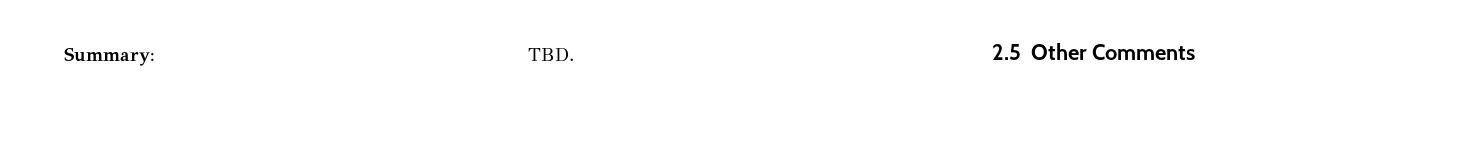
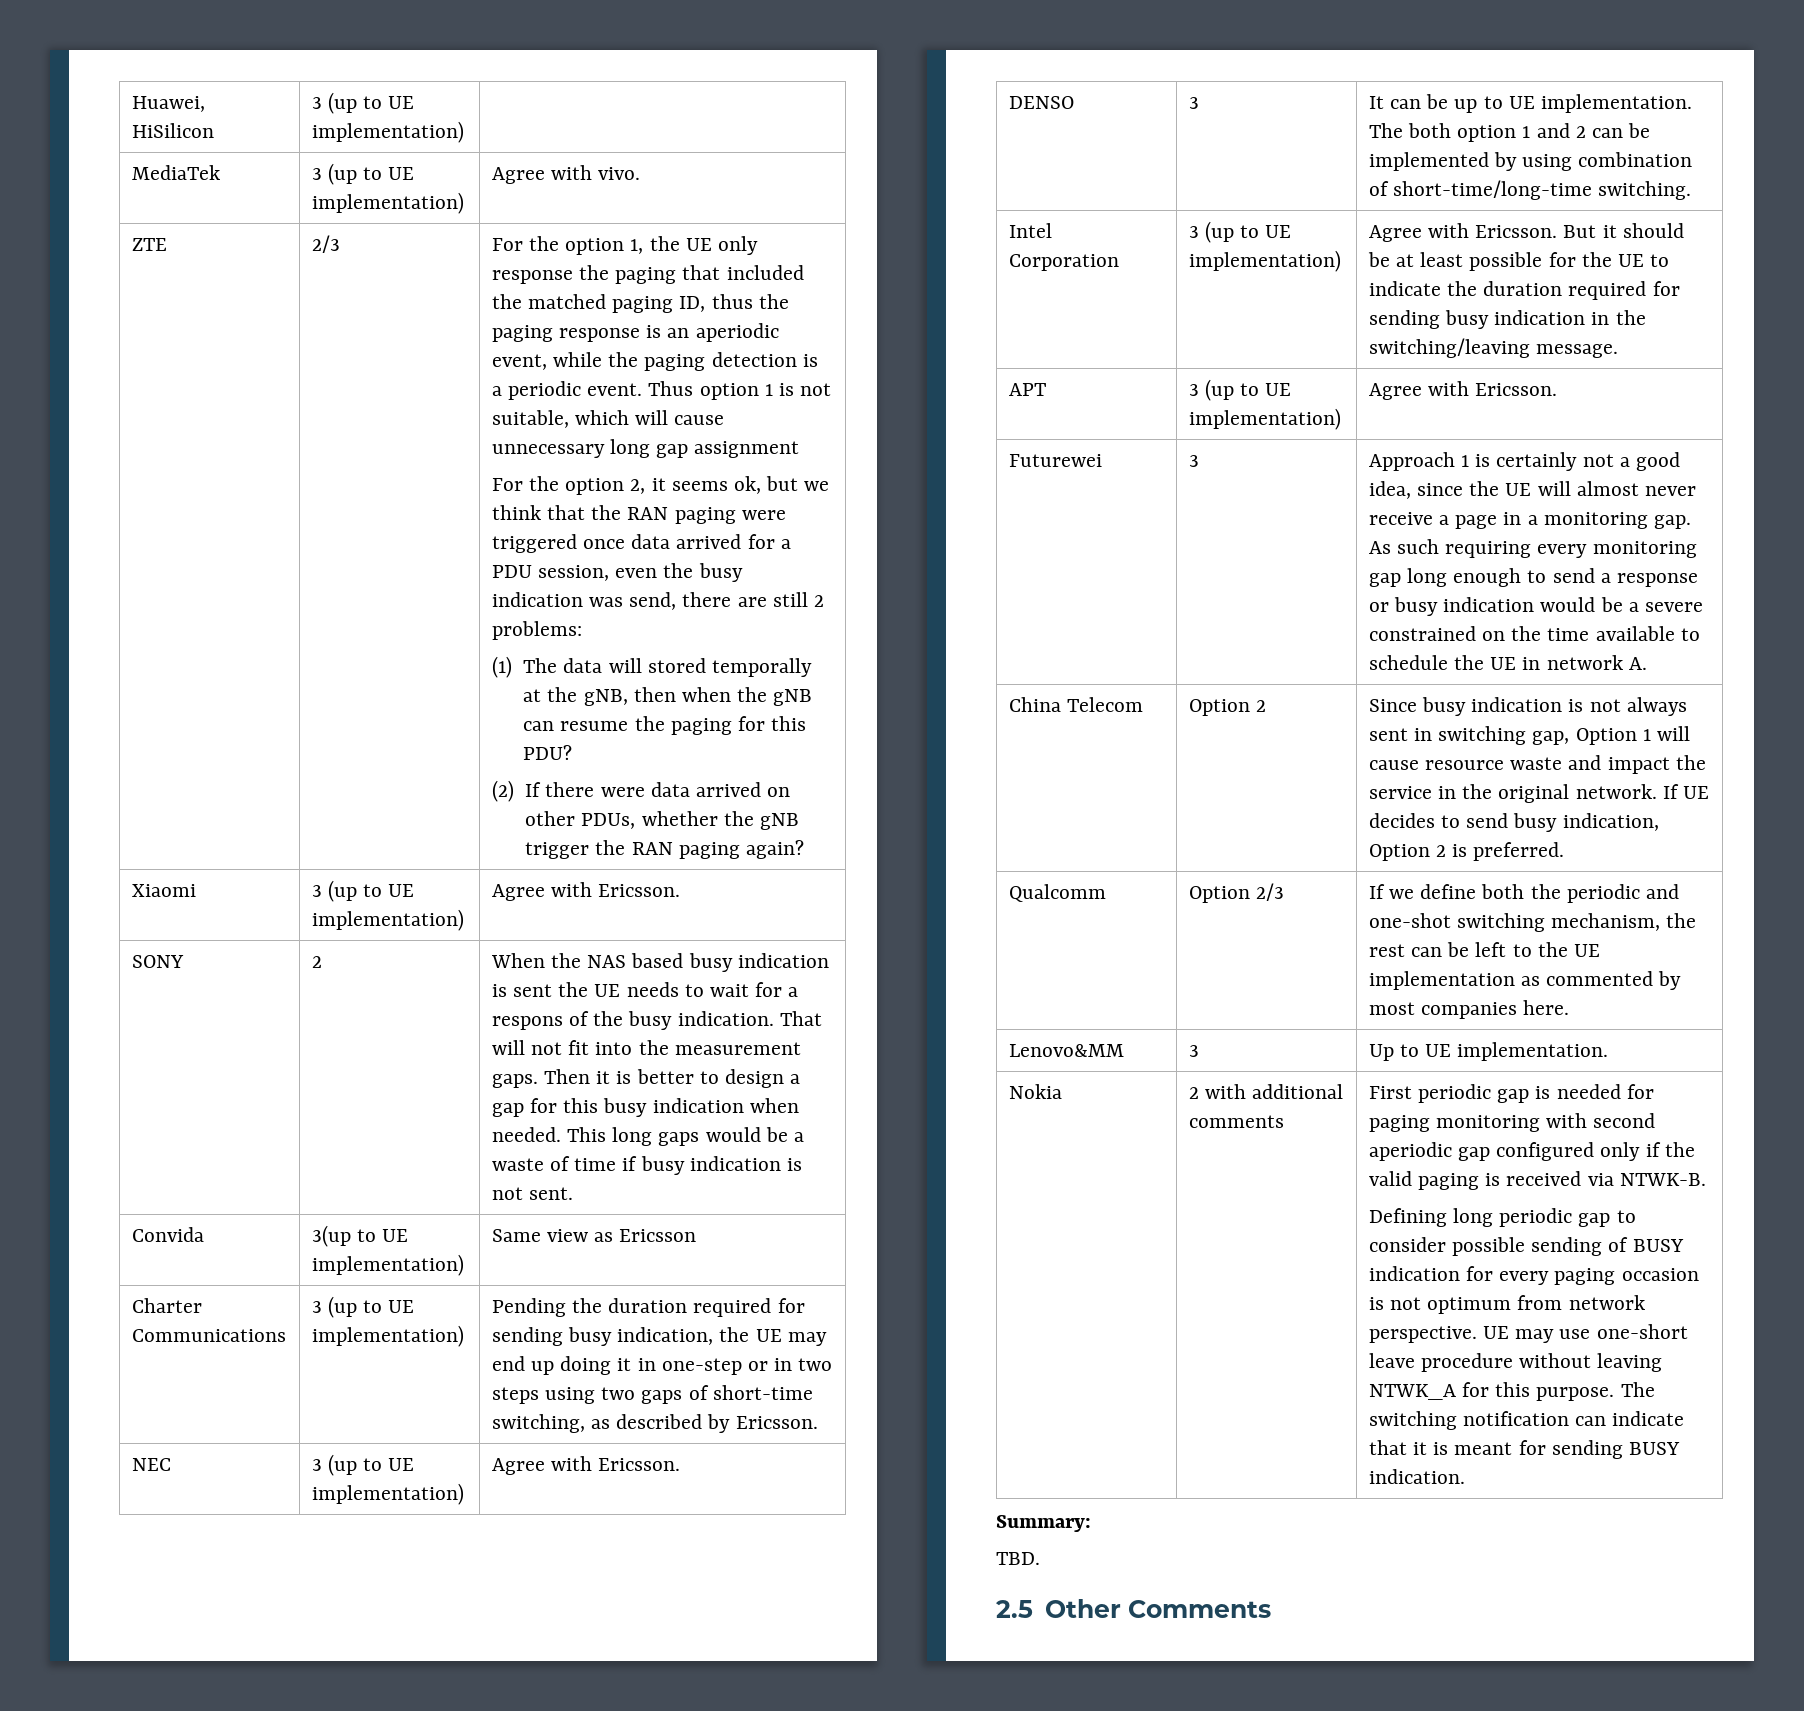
+ Huawei, HiSilicon | 3 (up to UE implementation) |
+ MediaTek | 3 (up to UE implementation) | Agree with vivo.
+ ZTE | 2/3 | For the option 1, the UE only response the paging that included the matched paging ID, thus the paging response is an aperiodic event, while the paging detection is a periodic event. Thus option 1 is not suitable, which will cause unnecessary long gap assignment
+ For the option 2, it seems ok, but we think that the RAN paging were triggered once data arrived for a PDU session, even the busy indication was send, there are still 2 problems:
+ (1) The data will stored temporally at the gNB, then when the gNB can resume the paging for this PDU?
+ (2) If there were data arrived on other PDUs, whether the gNB trigger the RAN paging again?
+ Xiaomi | 3 (up to UE implementation) | Agree with Ericsson.
+ SONY | 2 | When the NAS based busy indication is sent the UE needs to wait for a respons of the busy indication. That will not fit into the measurement gaps. Then it is better to design a gap for this busy indication when needed. This long gaps would be a waste of time if busy indication is not sent.
+ Convida | 3(up to UE implementation) | Same view as Ericsson
+ Charter Communications | 3 (up to UE implementation) | Pending the duration required for sending busy indication, the UE may end up doing it in one-step or in two steps using two gaps of short-time switching, as described by Ericsson.
+ NEC | 3 (up to UE implementation) | Agree with Ericsson.
+ DENSO | 3 | It can be up to UE implementation. The both option 1 and 2 can be implemented by using combination of short-time/long-time switching.
+ Intel Corporation | 3 (up to UE implementation) | Agree with Ericsson. But it should be at least possible for the UE to indicate the duration required for sending busy indication in the switching/leaving message.
+ APT | 3 (up to UE implementation) | Agree with Ericsson.
+ Futurewei | 3 | Approach 1 is certainly not a good idea, since the UE will almost never receive a page in a monitoring gap. As such requiring every monitoring gap long enough to send a response or busy indication would be a severe constrained on the time available to schedule the UE in network A.
+ China Telecom | Option 2 | Since busy indication is not always sent in switching gap, Option 1 will cause resource waste and impact the service in the original network. If UE decides to send busy indication, Option 2 is preferred.
+ Qualcomm | Option 2/3 | If we define both the periodic and one-shot switching mechanism, the rest can be left to the UE implementation as commented by most companies here.
+ Lenovo&MM | 3 | Up to UE implementation.
+ Nokia | 2 with additional comments | First periodic gap is needed for paging monitoring with second aperiodic gap configured only if the valid paging is received via NTWK-B.
+ Defining long periodic gap to consider possible sending of BUSY indication for every paging occasion is not optimum from network perspective. UE may use one-short leave procedure without leaving NTWK_A for this purpose. The switching notification can indicate that it is meant for sending BUSY indication.

